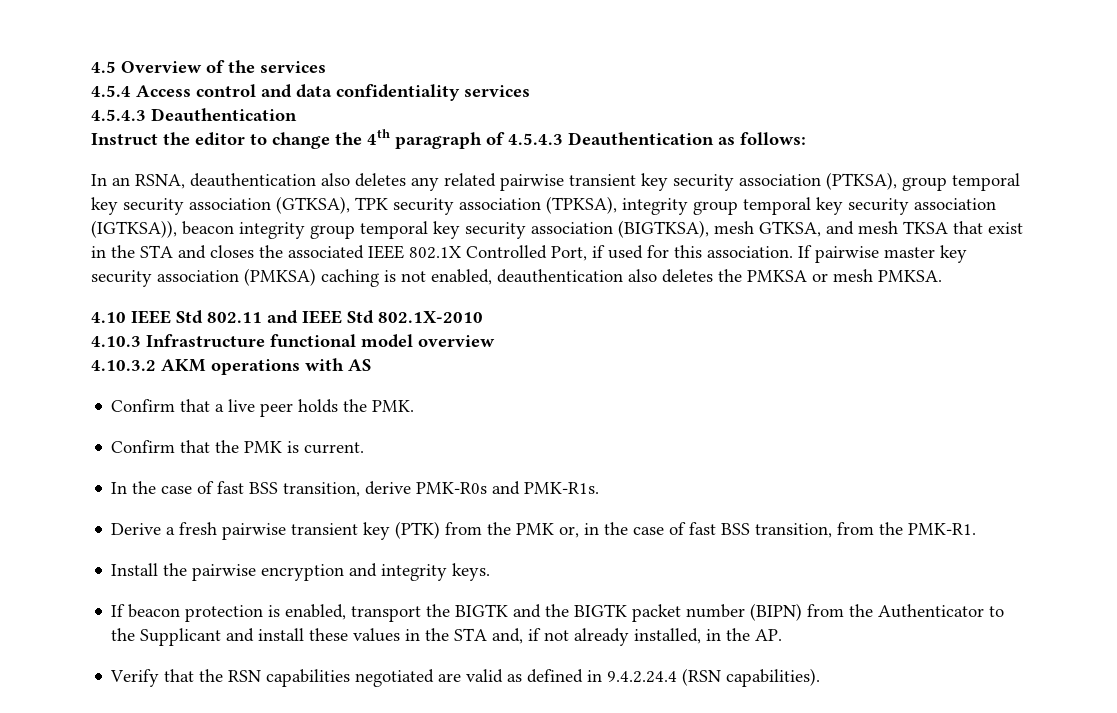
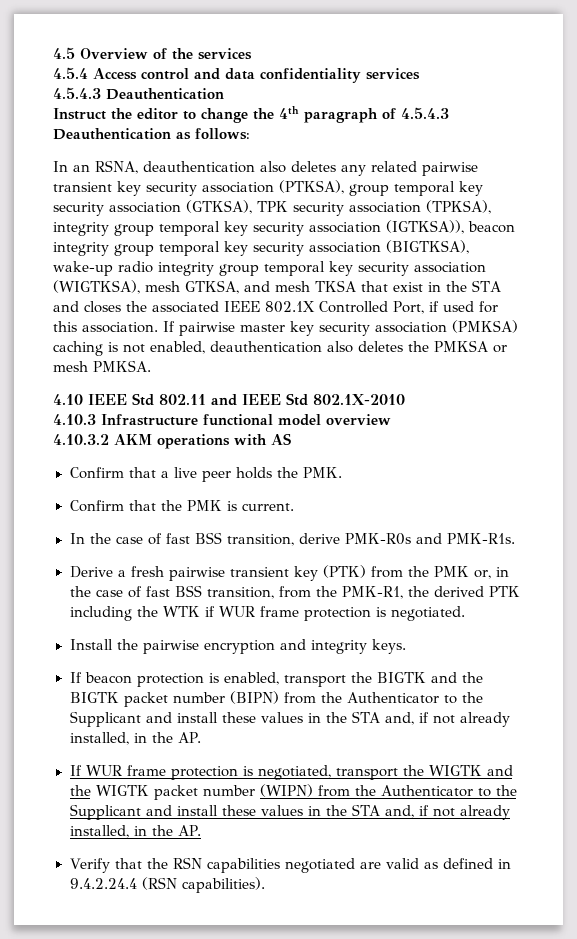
- In an RSNA, deauthentication also deletes any related pairwise transient key security association (PTKSA), group temporal key security association (GTKSA), TPK security association (TPKSA), integrity group temporal key security association (IGTKSA)), beacon integrity group temporal key security association (BIGTKSA), mesh GTKSA, and mesh TKSA that exist in the STA and closes the associated IEEE 802.1X Controlled Port, if used for this association.
+ In an RSNA, deauthentication also deletes any related pairwise transient key security association (PTKSA), group temporal key security association (GTKSA), TPK security association (TPKSA), integrity group temporal key security association (IGTKSA)), beacon integrity group temporal key security association (BIGTKSA), wake-up radio integrity group temporal key security association (WIGTKSA), mesh GTKSA, and mesh TKSA that exist in the STA and closes the associated IEEE 802.1X Controlled Port, if used for this association.
- Derive a fresh pairwise transient key (PTK) from the PMK or, in the case of fast BSS transition, from the PMK-R1.
+ Derive a fresh pairwise transient key (PTK) from the PMK or, in the case of fast BSS transition, from the PMK-R1, the derived PTK including the WTK if WUR frame protection is negotiated.
+ If WUR frame protection is negotiated, transport the WIGTK and the WIGTK packet number (WIPN) from the Authenticator to the Supplicant and install these values in the STA and, if not already installed, in the AP.

